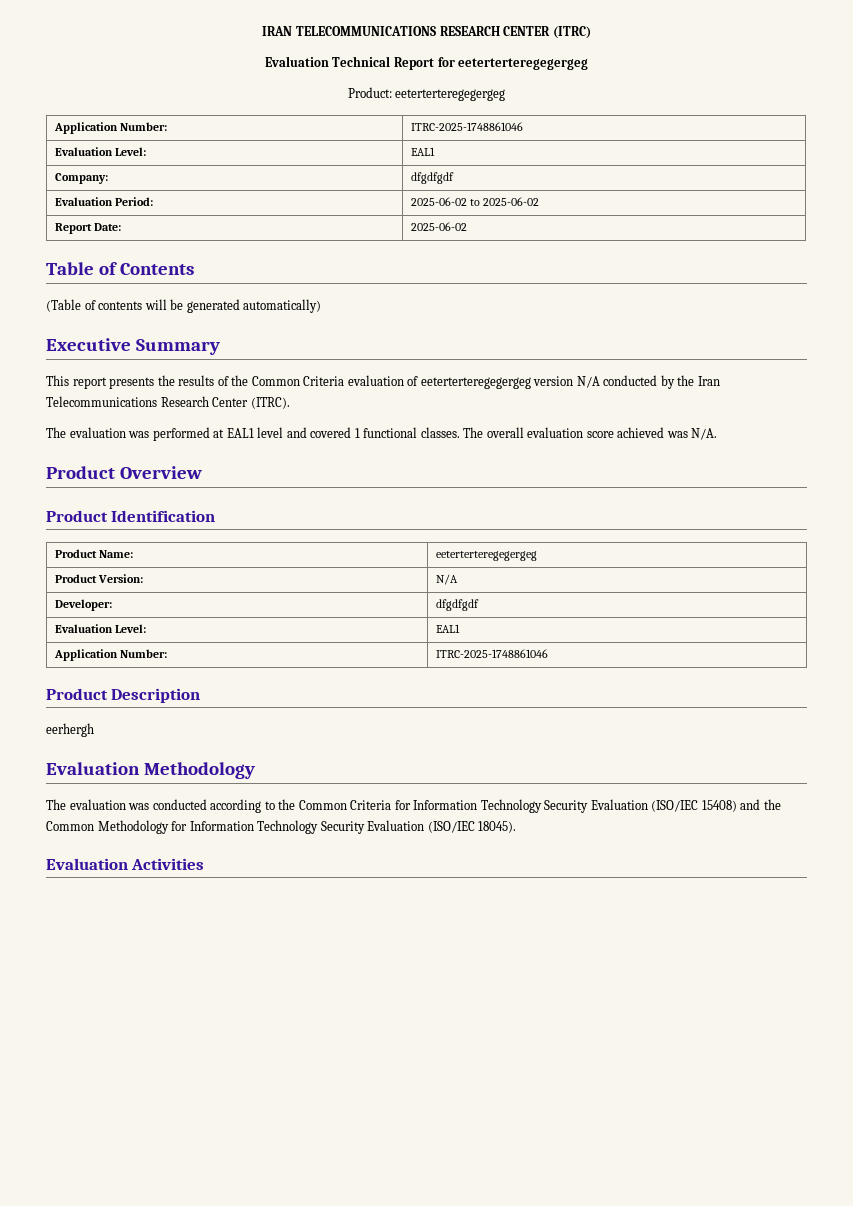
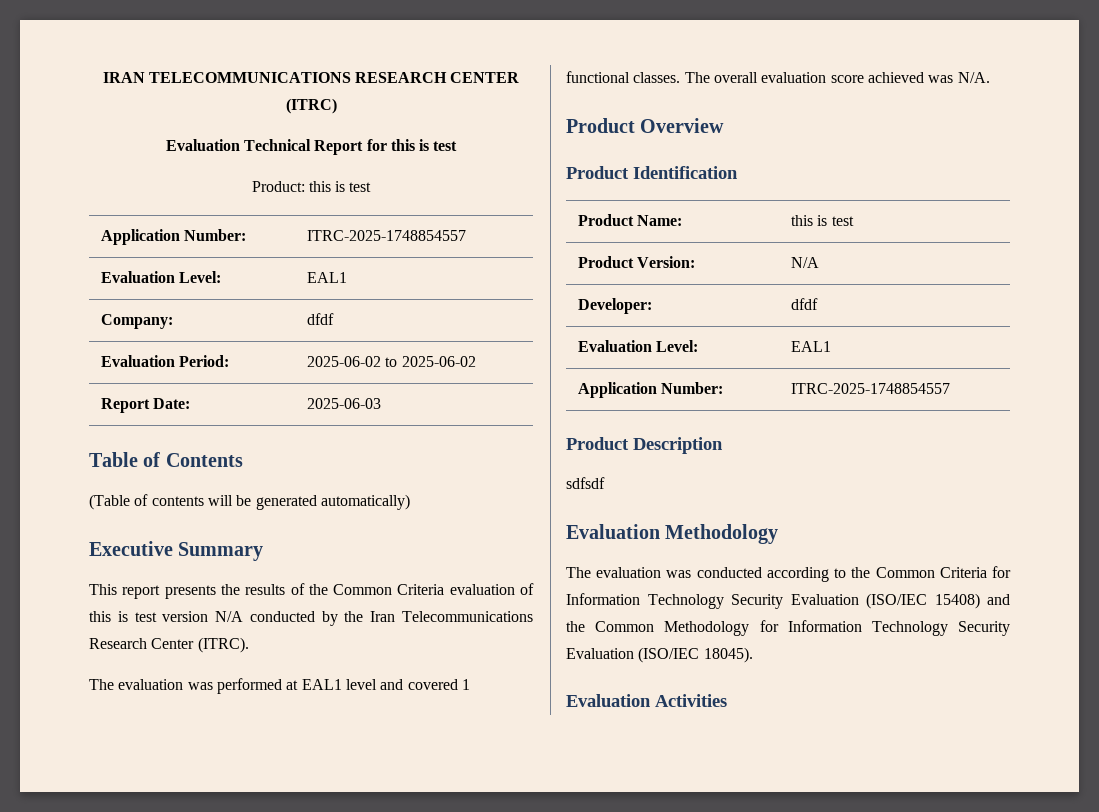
- Evaluation Technical Report for eeterterteregegergeg
- Product: eeterterteregegergeg
- Application Number: | ITRC-2025-1748861046
+ Evaluation Technical Report for this is test
+ Product: this is test
+ Application Number: | ITRC-2025-1748854557
- Company: | dfgdfgdf
+ Company: | dfdf
- Report Date: | 2025-06-02
+ Report Date: | 2025-06-03
- This report presents the results of the Common Criteria evaluation of eeterterteregegergeg version N/A conducted by the Iran Telecommunications Research Center (ITRC).
+ This report presents the results of the Common Criteria evaluation of this is test version N/A conducted by the Iran Telecommunications Research Center (ITRC).
- Product Name: | eeterterteregegergeg
+ Product Name: | this is test
- Developer: | dfgdfgdf
+ Developer: | dfdf
  Evaluation Level: | EAL1
- Application Number: | ITRC-2025-1748861046
+ Application Number: | ITRC-2025-1748854557
- eerhergh
+ sdfsdf

